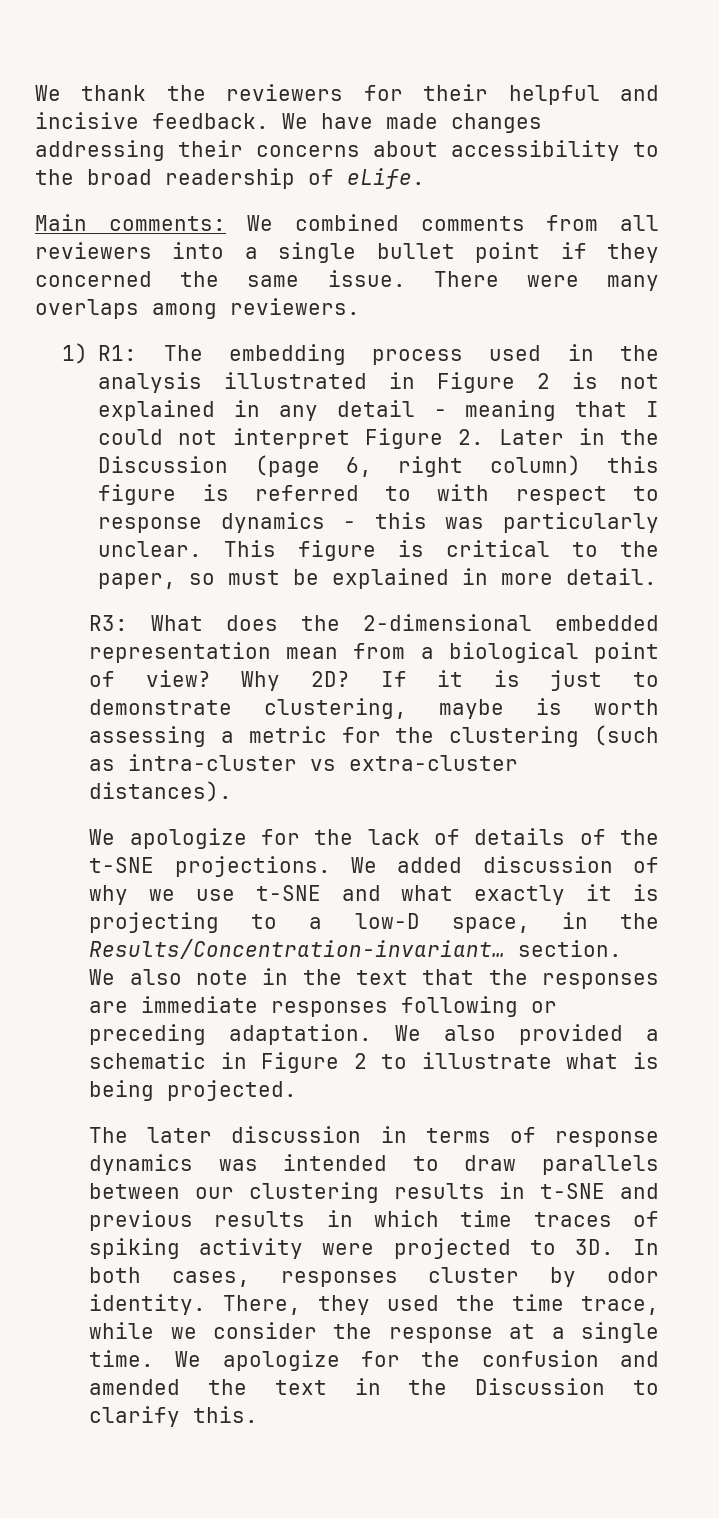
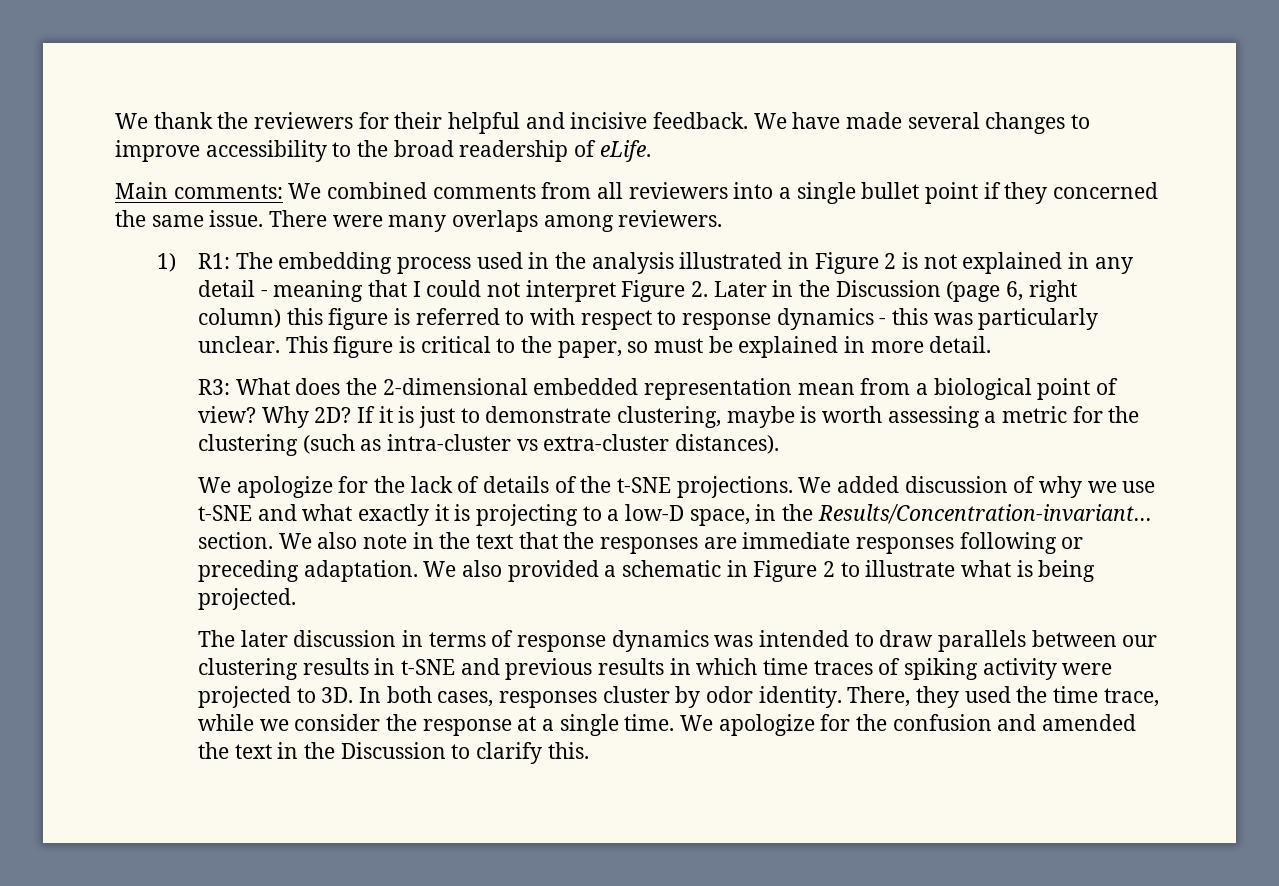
- We have made changes addressing their concerns about accessibility to the broad readership of eLife.
+ We have made several changes to improve accessibility to the broad readership of eLife.

